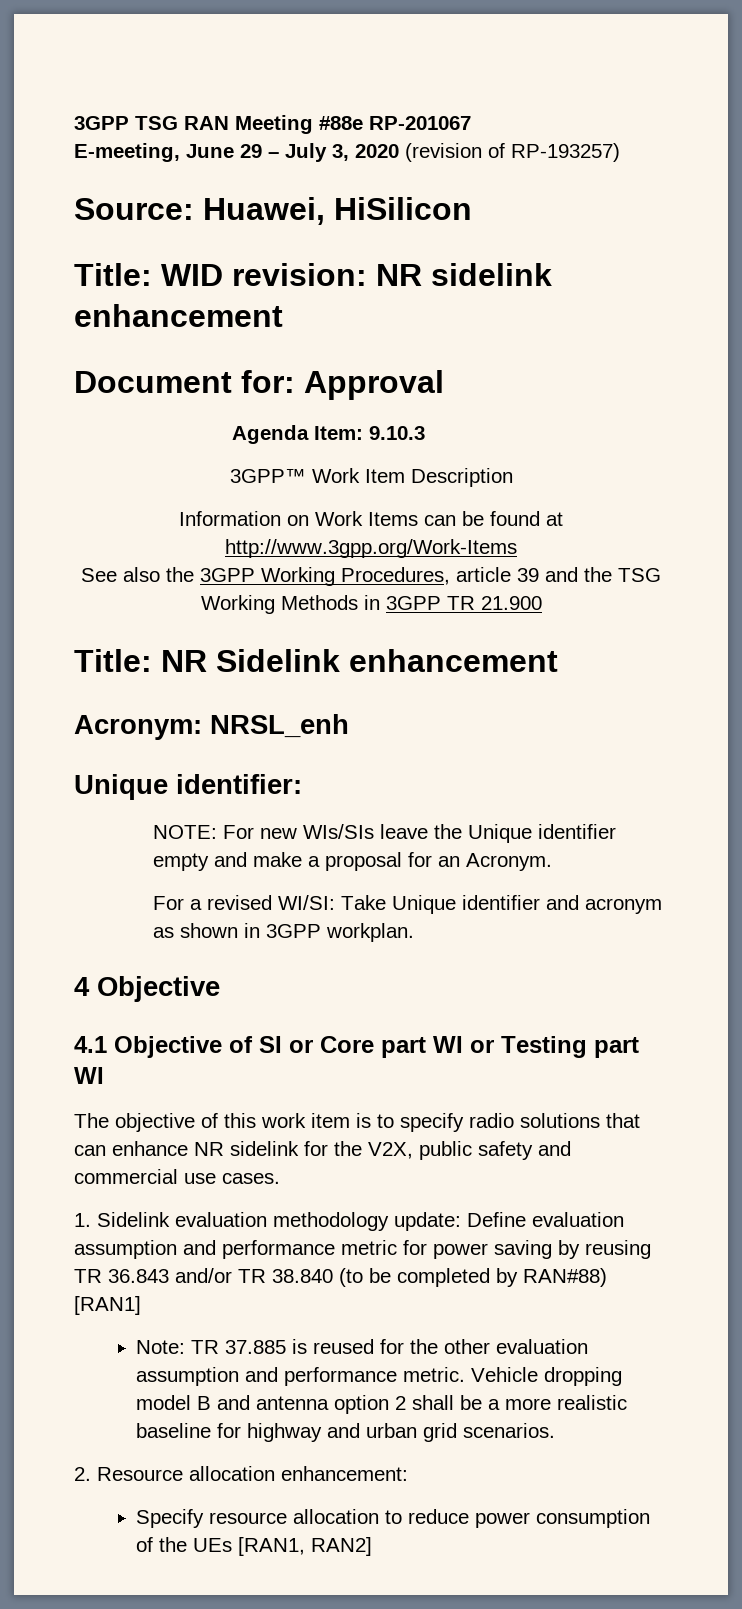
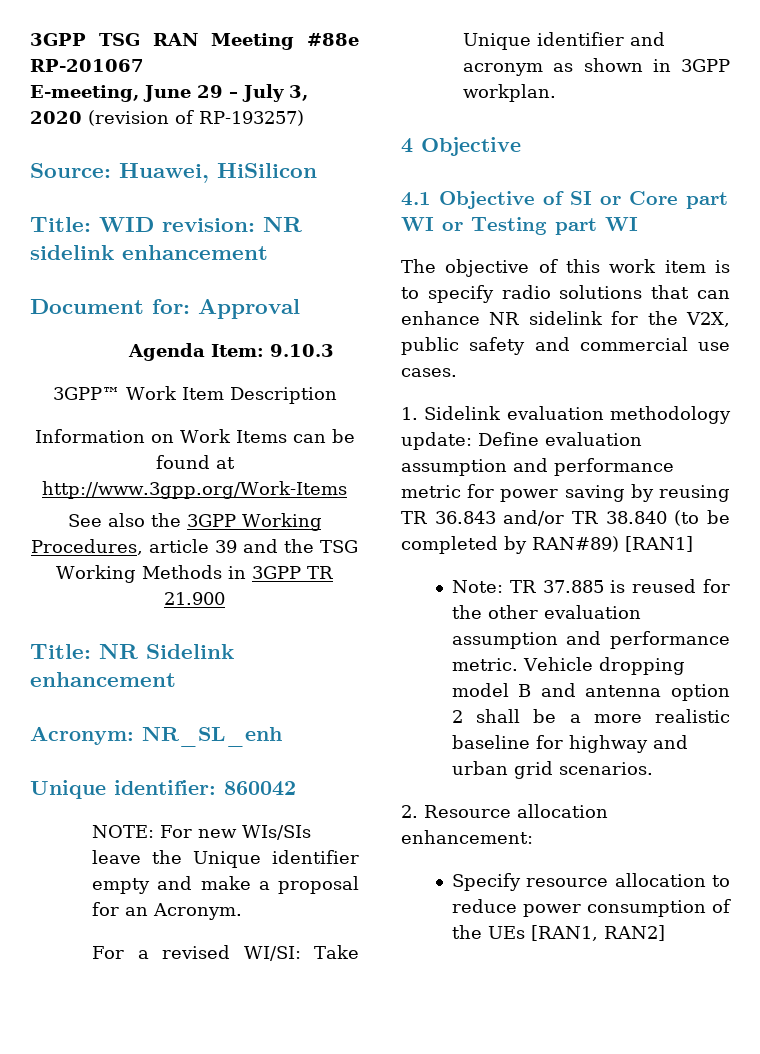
- Acronym: NRSL_enh
+ Acronym: NR_SL_enh
- Unique identifier:
+ Unique identifier: 860042
- 1. Sidelink evaluation methodology update: Define evaluation assumption and performance metric for power saving by reusing TR 36.843 and/or TR 38.840 (to be completed by RAN#88) [RAN1]
+ 1. Sidelink evaluation methodology update: Define evaluation assumption and performance metric for power saving by reusing TR 36.843 and/or TR 38.840 (to be completed by RAN#89) [RAN1]

